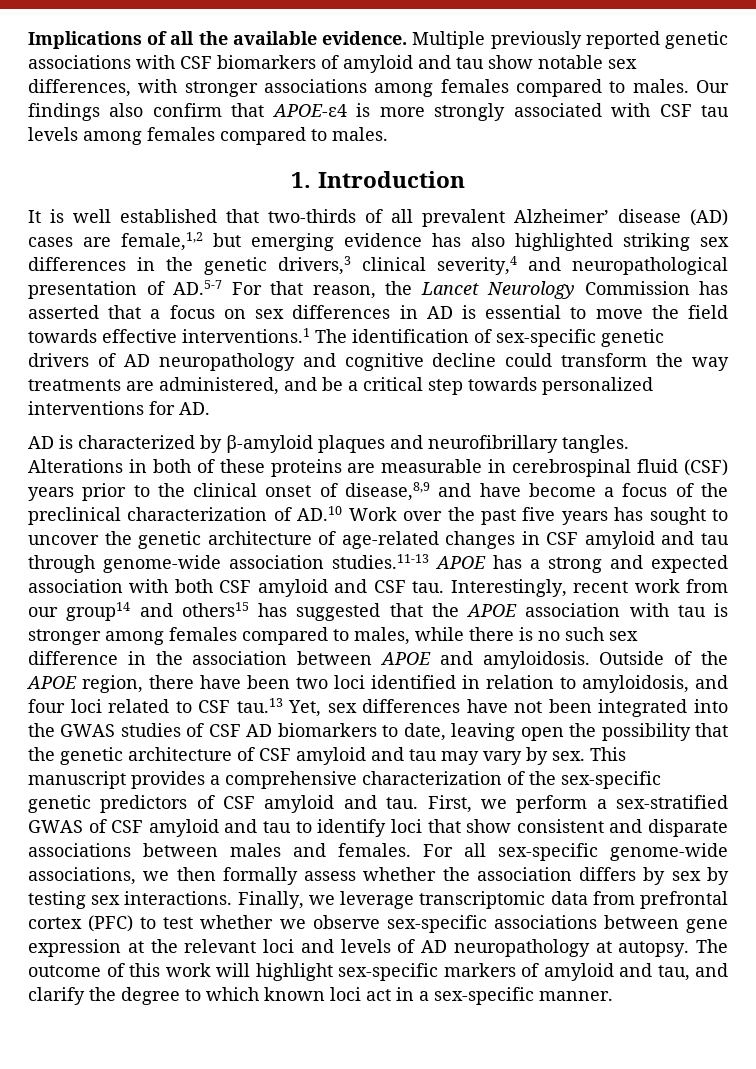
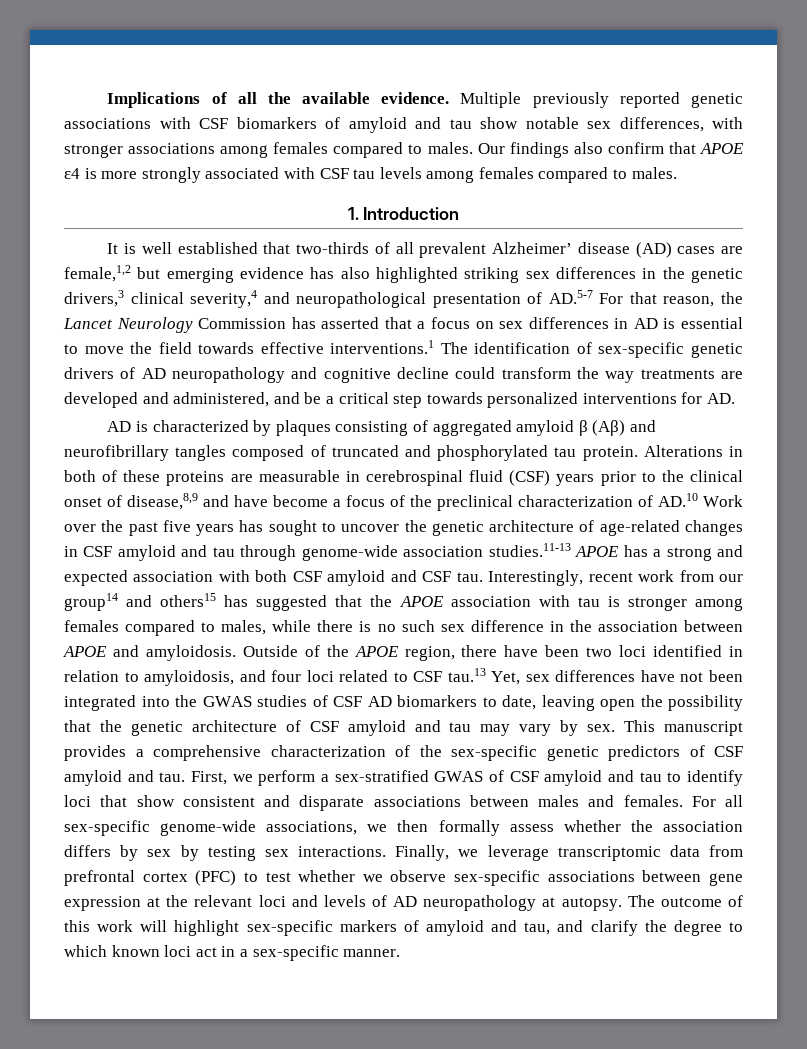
- Our findings also confirm that APOE-ε4 is more strongly associated with CSF tau levels among females compared to males.
+ Our findings also confirm that APOE ε4 is more strongly associated with CSF tau levels among females compared to males.
- It is well established that two-thirds of all prevalent Alzheimer’ disease (AD) cases are female,1,2 but emerging evidence has also highlighted striking sex differences in the genetic drivers,3 clinical severity,4 and neuropathological presentation of AD.5-7 For that reason, the Lancet Neurology Commission has asserted that a focus on sex differences in AD is essential to move the field towards effective interventions.1 The identification of sex-specific genetic drivers of AD neuropathology and cognitive decline could transform the way treatments are administered, and be a critical step towards personalized interventions for AD.
+ It is well established that two-thirds of all prevalent Alzheimer’ disease (AD) cases are female,1,2 but emerging evidence has also highlighted striking sex differences in the genetic drivers,3 clinical severity,4 and neuropathological presentation of AD.5-7 For that reason, the Lancet Neurology Commission has asserted that a focus on sex differences in AD is essential to move the field towards effective interventions.1 The identification of sex-specific genetic drivers of AD neuropathology and cognitive decline could transform the way treatments are developed and administered, and be a critical step towards personalized interventions for AD.
- AD is characterized by β-amyloid plaques and neurofibrillary tangles.
+ AD is characterized by plaques consisting of aggregated amyloid β (Aβ) and neurofibrillary tangles composed of truncated and phosphorylated tau protein.

